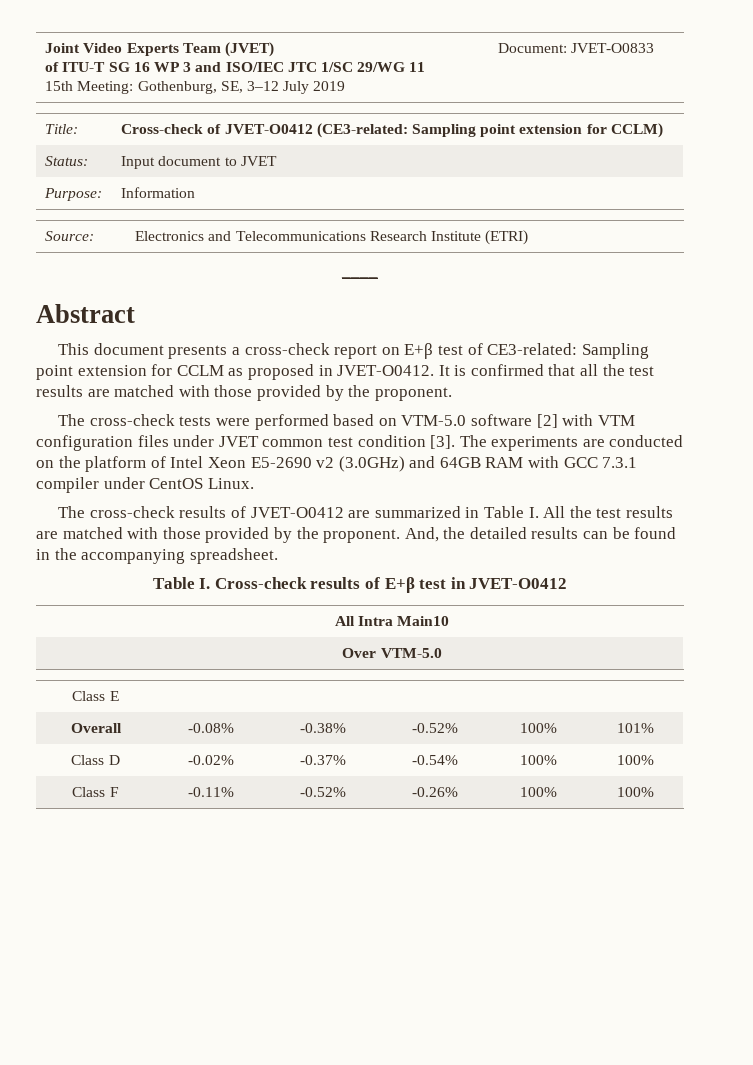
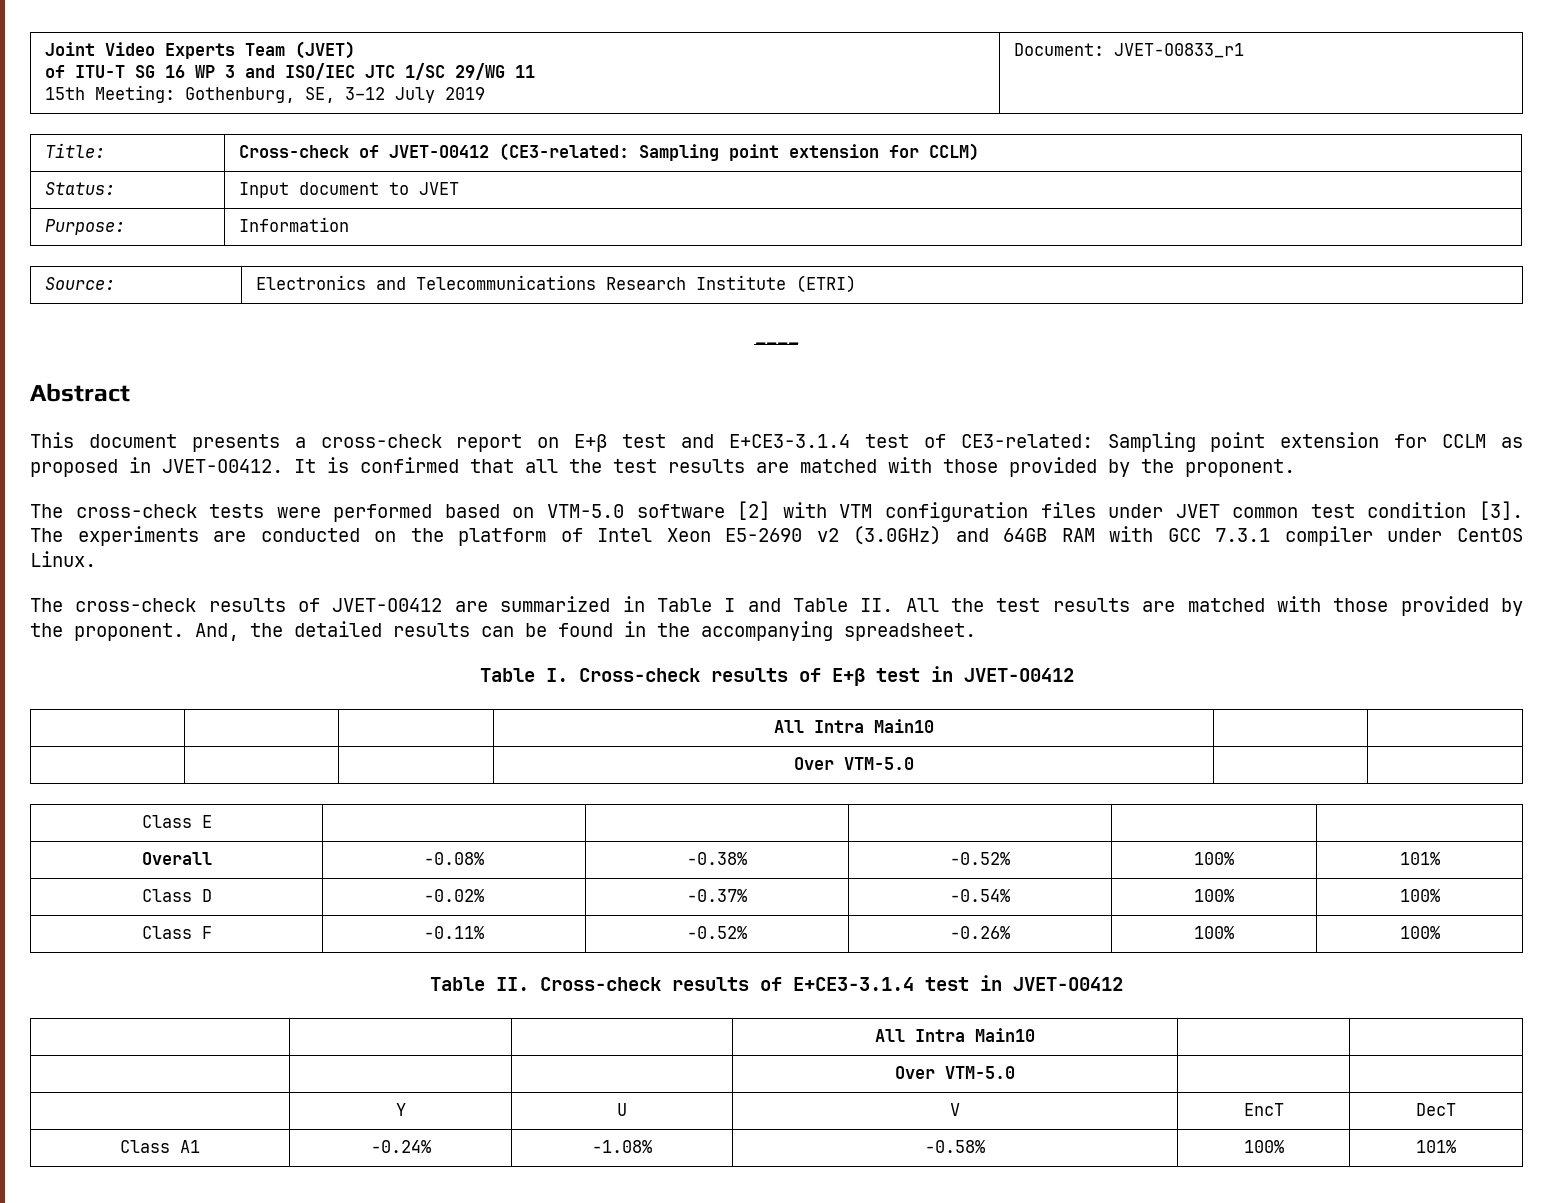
  Joint Video Experts Team (JVET)
  of ITU-T SG 16 WP 3 and ISO/IEC JTC 1/SC 29/WG 11
- 15th Meeting: Gothenburg, SE, 3–12 July 2019 | Document: JVET-O0833
+ 15th Meeting: Gothenburg, SE, 3–12 July 2019 | Document: JVET-O0833_r1
- This document presents a cross-check report on E+β test of CE3-related: Sampling point extension for CCLM as proposed in JVET-O0412.
+ This document presents a cross-check report on E+β test and E+CE3-3.1.4 test of CE3-related: Sampling point extension for CCLM as proposed in JVET-O0412.
- The cross-check results of JVET-O0412 are summarized in Table I. All the test results are matched with those provided by the proponent.
+ The cross-check results of JVET-O0412 are summarized in Table I and Table II. All the test results are matched with those provided by the proponent.
+ Table II. Cross-check results of E+CE3-3.1.4 test in JVET-O0412
+ | | | All Intra Main10 | |
+ | | | Over VTM-5.0 | |
+ | Y | U | V | EncT | DecT
+ Class A1 | -0.24% | -1.08% | -0.58% | 100% | 101%

